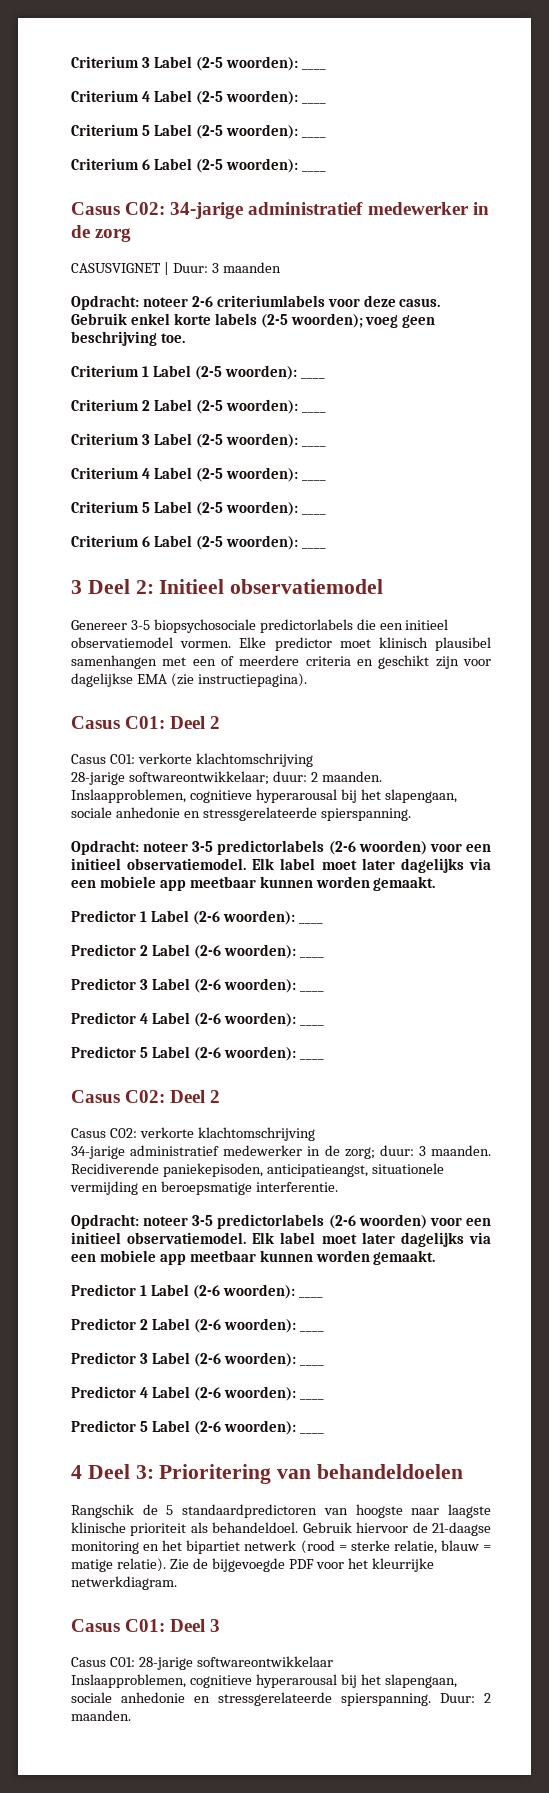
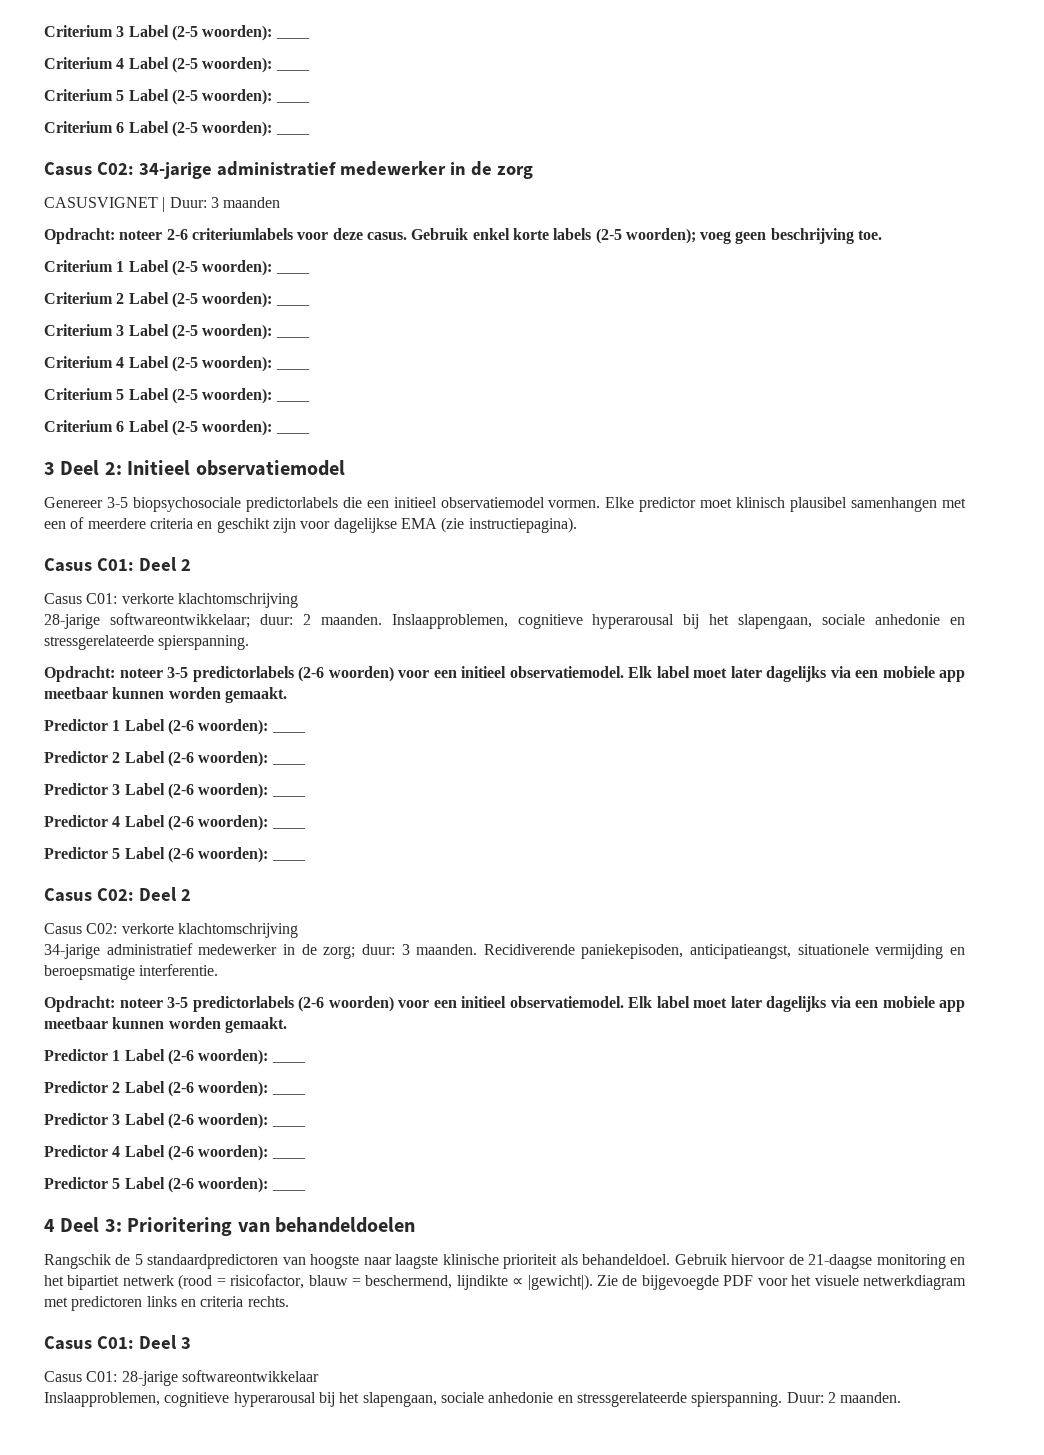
- Gebruik hiervoor de 21-daagse monitoring en het bipartiet netwerk (rood = sterke relatie, blauw = matige relatie).
+ Gebruik hiervoor de 21-daagse monitoring en het bipartiet netwerk (rood = risicofactor, blauw = beschermend, lijndikte ∝ |gewicht|).
- Zie de bijgevoegde PDF voor het kleurrijke netwerkdiagram.
+ Zie de bijgevoegde PDF voor het visuele netwerkdiagram met predictoren links en criteria rechts.

